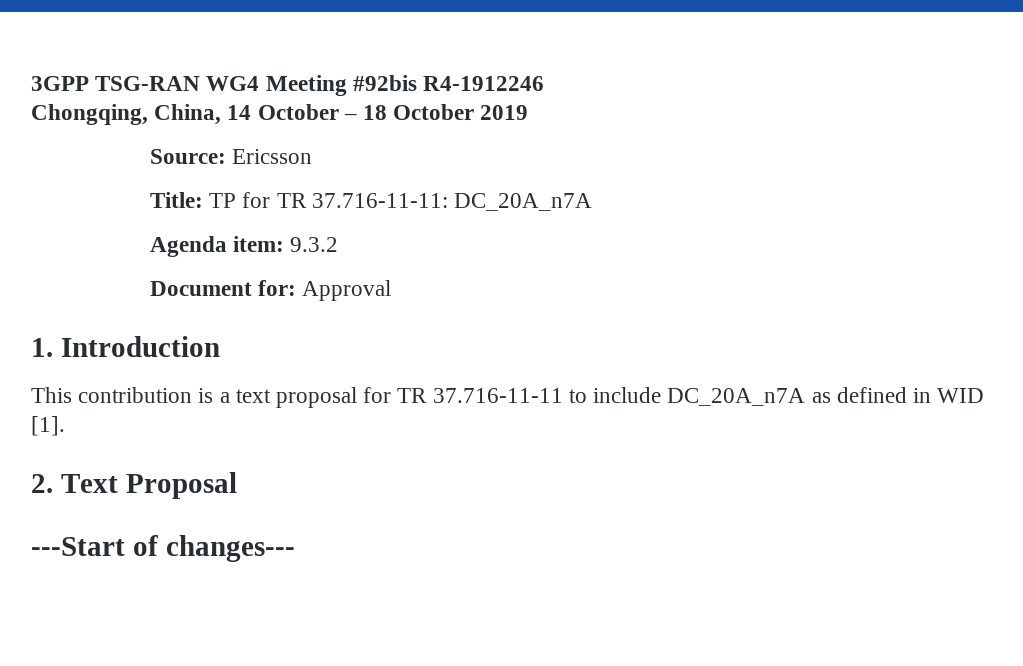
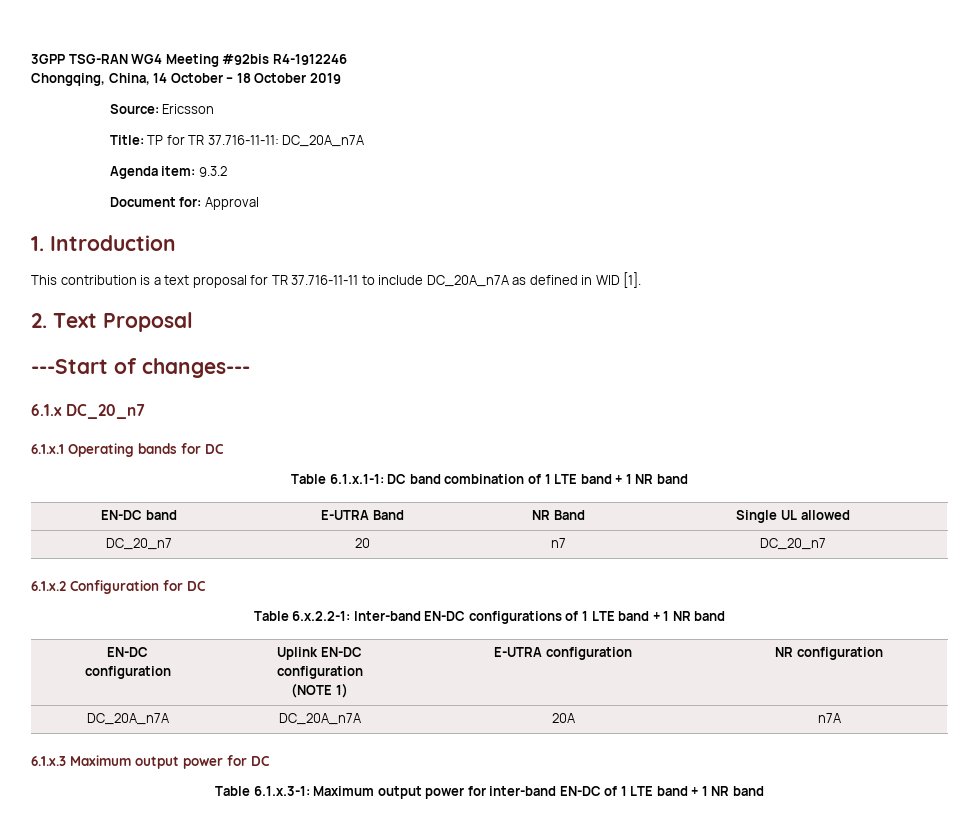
+ 6.1.x DC_20_n7
+ 6.1.x.1 Operating bands for DC
+ Table 6.1.x.1-1: DC band combination of 1 LTE band + 1 NR band
+ EN-DC band | E-UTRA Band | NR Band | Single UL allowed
+ DC_20_n7 | 20 | n7 | DC_20_n7
+ 6.1.x.2 Configuration for DC
+ Table 6.x.2.2-1: Inter-band EN-DC configurations of 1 LTE band + 1 NR band
+ EN-DC
+ configuration | Uplink EN-DC
+ configuration
+ (NOTE 1) | E-UTRA configuration | NR configuration
+ DC_20A_n7A | DC_20A_n7A | 20A | n7A
+ 6.1.x.3 Maximum output power for DC
+ Table 6.1.x.3-1: Maximum output power for inter-band EN-DC of 1 LTE band + 1 NR band

